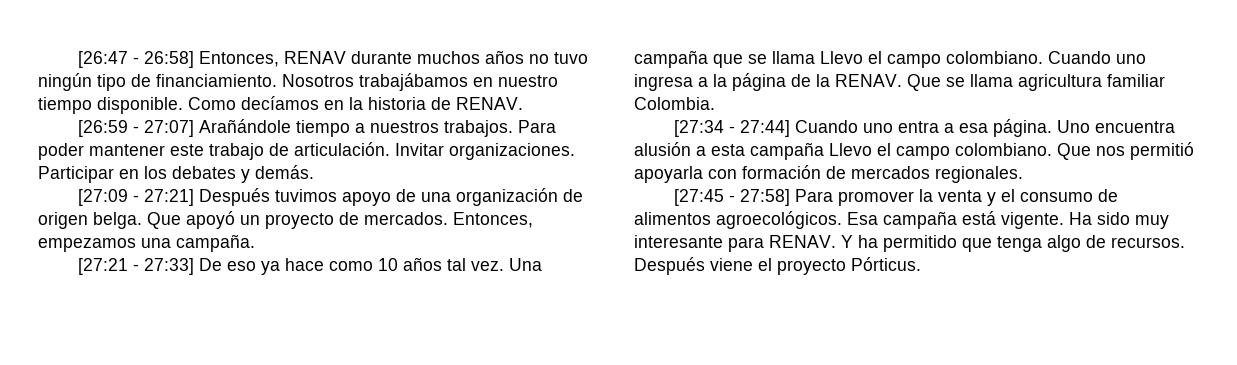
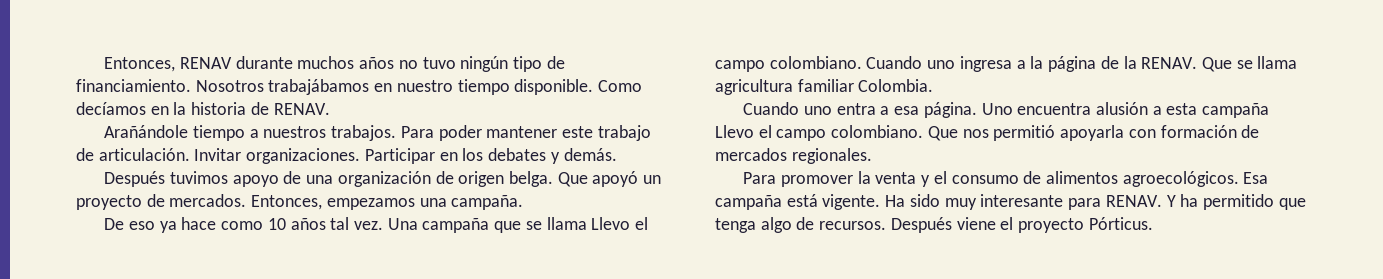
- [26:47 - 26:58] Entonces, RENAV durante muchos años no tuvo ningún tipo de financiamiento.
+ Entonces, RENAV durante muchos años no tuvo ningún tipo de financiamiento.
- [26:59 - 27:07] Arañándole tiempo a nuestros trabajos.
+ Arañándole tiempo a nuestros trabajos.
- [27:09 - 27:21] Después tuvimos apoyo de una organización de origen belga.
+ Después tuvimos apoyo de una organización de origen belga.
- [27:21 - 27:33] De eso ya hace como 10 años tal vez.
+ De eso ya hace como 10 años tal vez.
- [27:34 - 27:44] Cuando uno entra a esa página.
+ Cuando uno entra a esa página.
- [27:45 - 27:58] Para promover la venta y el consumo de alimentos agroecológicos.
+ Para promover la venta y el consumo de alimentos agroecológicos.

